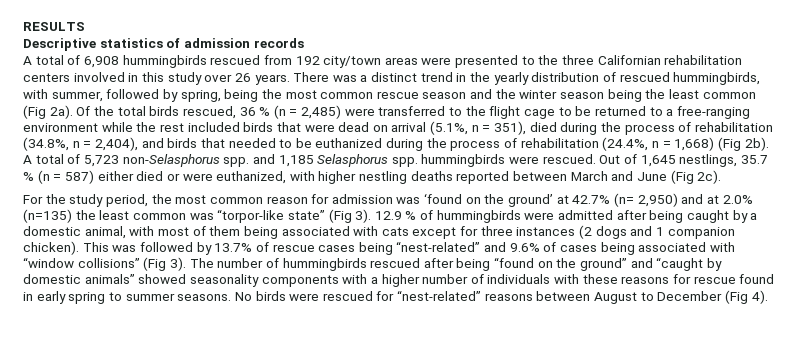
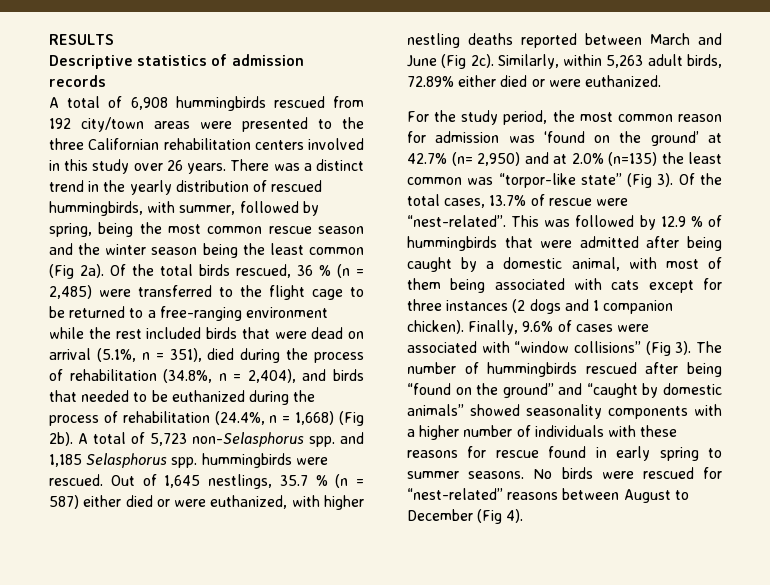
+ Similarly, within 5,263 adult birds, 72.89% either died or were euthanized.
- 12.9 % of hummingbirds were admitted after being caught by a domestic animal, with most of them being associated with cats except for three instances (2 dogs and 1 companion chicken).
+ Of the total cases, 13.7% of rescue were “nest-related”. This was followed by 12.9 % of hummingbirds that were admitted after being caught by a domestic animal, with most of them being associated with cats except for three instances (2 dogs and 1 companion chicken).
- This was followed by 13.7% of rescue cases being “nest-related” and 9.6% of cases being associated with “window collisions” (Fig 3).
+ Finally, 9.6% of cases were associated with “window collisions” (Fig 3).

